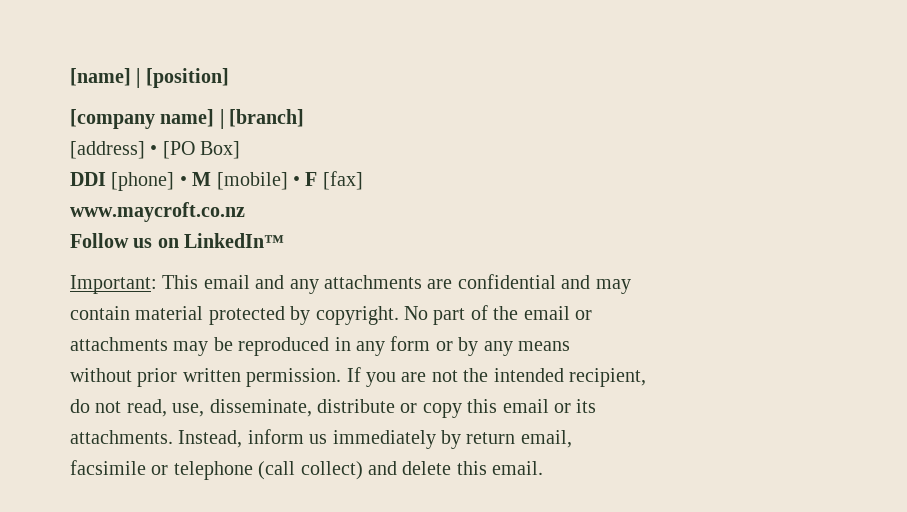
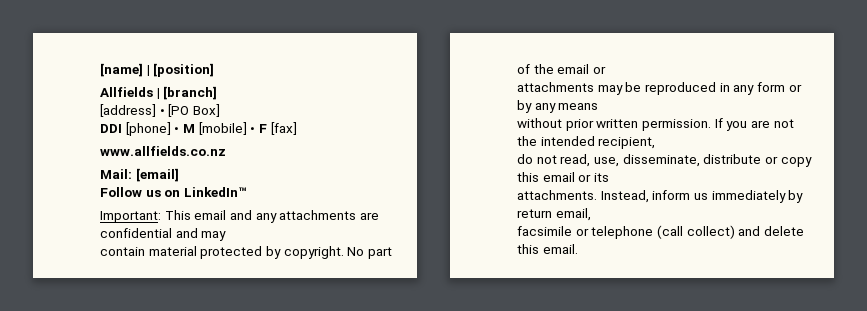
- [company name] | [branch]
+ Allfields | [branch]
- www.maycroft.co.nz
+ www.allfields.co.nz
+ Mail: [email]

